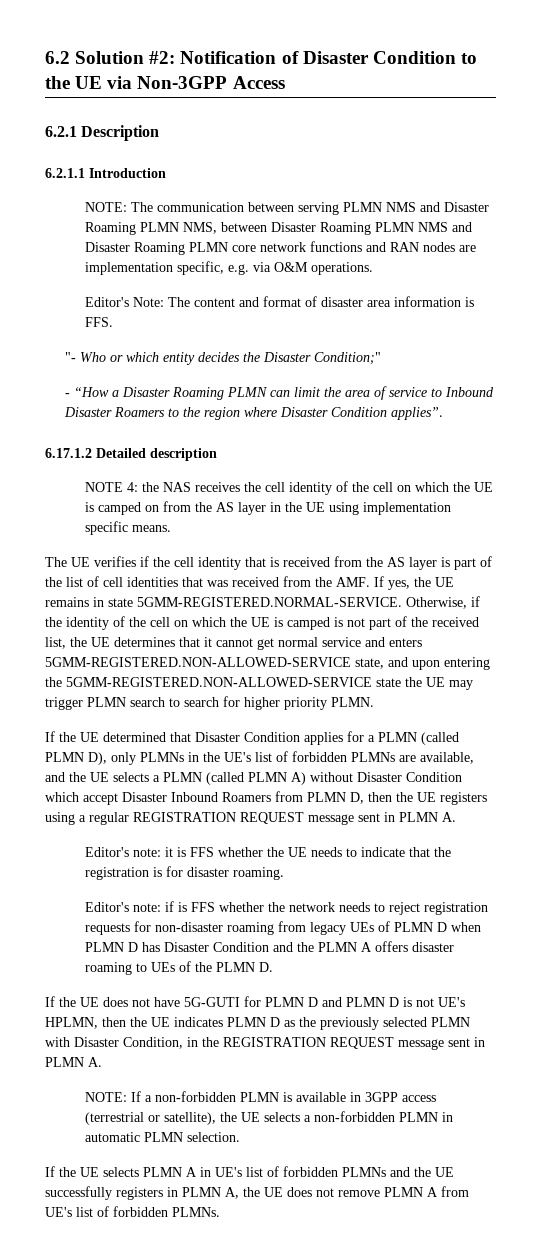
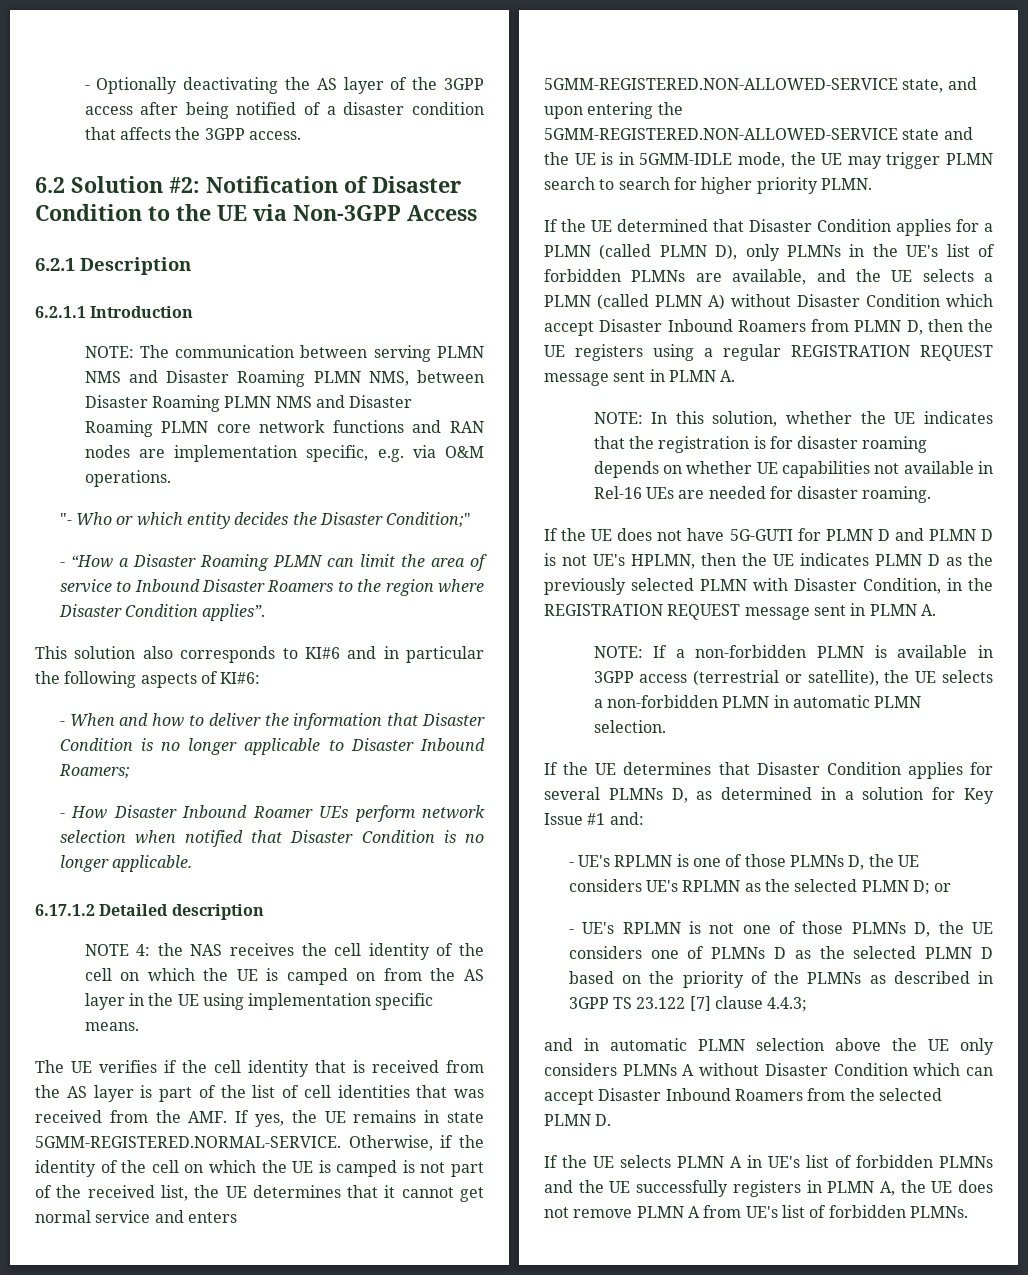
+ - Optionally deactivating the AS layer of the 3GPP access after being notified of a disaster condition that affects the 3GPP access.
- Editor's Note: The content and format of disaster area information is FFS.
+ This solution also corresponds to KI#6 and in particular the following aspects of KI#6:
+ - When and how to deliver the information that Disaster Condition is no longer applicable to Disaster Inbound Roamers;
+ - How Disaster Inbound Roamer UEs perform network selection when notified that Disaster Condition is no longer applicable.
- The UE verifies if the cell identity that is received from the AS layer is part of the list of cell identities that was received from the AMF. If yes, the UE remains in state 5GMM-REGISTERED.NORMAL-SERVICE. Otherwise, if the identity of the cell on which the UE is camped is not part of the received list, the UE determines that it cannot get normal service and enters 5GMM-REGISTERED.NON-ALLOWED-SERVICE state, and upon entering the 5GMM-REGISTERED.NON-ALLOWED-SERVICE state the UE may trigger PLMN search to search for higher priority PLMN.
+ The UE verifies if the cell identity that is received from the AS layer is part of the list of cell identities that was received from the AMF. If yes, the UE remains in state 5GMM-REGISTERED.NORMAL-SERVICE. Otherwise, if the identity of the cell on which the UE is camped is not part of the received list, the UE determines that it cannot get normal service and enters 5GMM-REGISTERED.NON-ALLOWED-SERVICE state, and upon entering the 5GMM-REGISTERED.NON-ALLOWED-SERVICE state and the UE is in 5GMM-IDLE mode, the UE may trigger PLMN search to search for higher priority PLMN.
- Editor's note: it is FFS whether the UE needs to indicate that the registration is for disaster roaming.
- Editor's note: if is FFS whether the network needs to reject registration requests for non-disaster roaming from legacy UEs of PLMN D when PLMN D has Disaster Condition and the PLMN A offers disaster roaming to UEs of the PLMN D.
+ NOTE: In this solution, whether the UE indicates that the registration is for disaster roaming depends on whether UE capabilities not available in Rel-16 UEs are needed for disaster roaming.
+ If the UE determines that Disaster Condition applies for several PLMNs D, as determined in a solution for Key Issue #1 and:
+ - UE's RPLMN is one of those PLMNs D, the UE considers UE's RPLMN as the selected PLMN D; or
+ - UE's RPLMN is not one of those PLMNs D, the UE considers one of PLMNs D as the selected PLMN D based on the priority of the PLMNs as described in 3GPP TS 23.122 [7] clause 4.4.3;
+ and in automatic PLMN selection above the UE only considers PLMNs A without Disaster Condition which can accept Disaster Inbound Roamers from the selected PLMN D.

